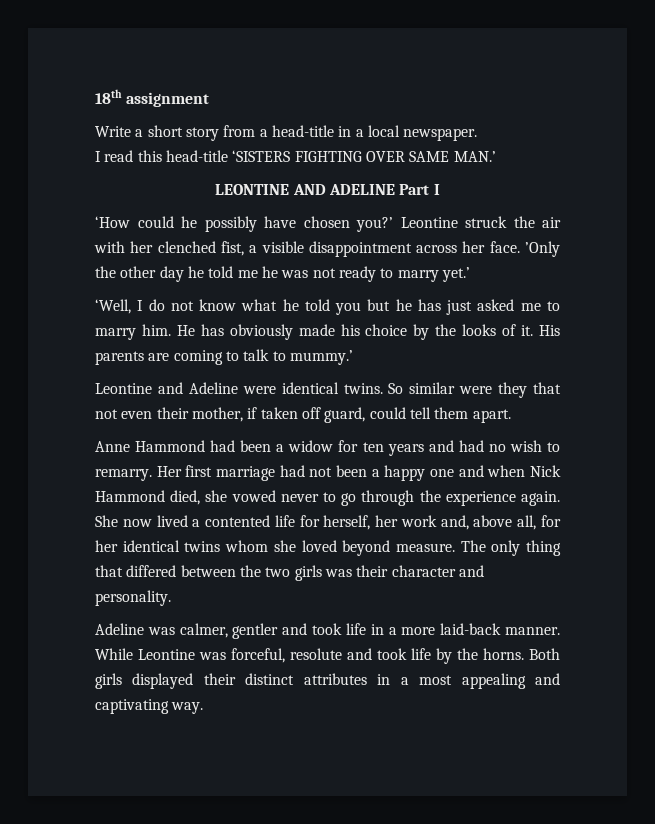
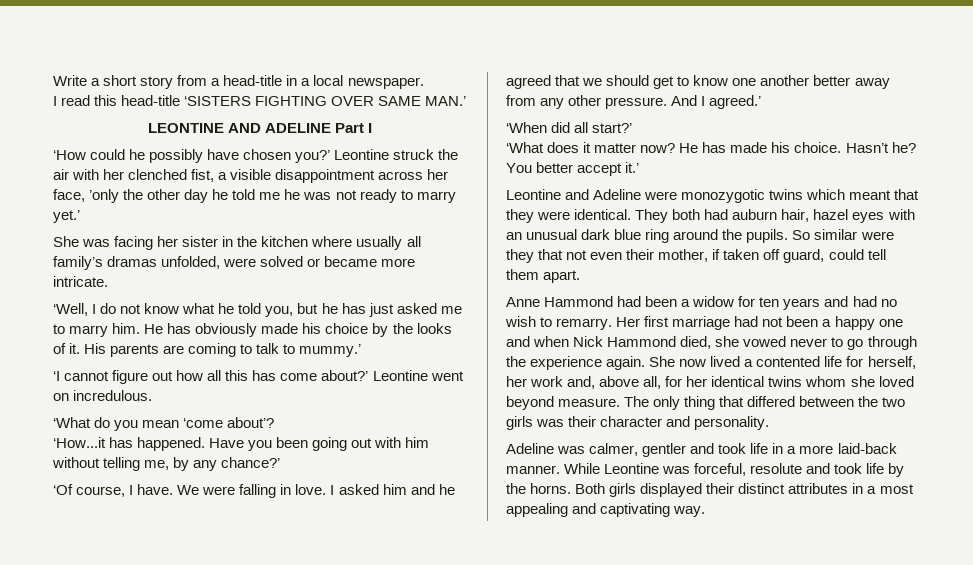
- 18th assignment
- Leontine struck the air with her clenched fist, a visible disappointment across her face. ’Only the other day he told me he was not ready to marry yet.’
+ Leontine struck the air with her clenched fist, a visible disappointment across her face, ’only the other day he told me he was not ready to marry yet.’
+ She was facing her sister in the kitchen where usually all family’s dramas unfolded, were solved or became more intricate.
- ‘Well, I do not know what he told you but he has just asked me to marry him.
+ ‘Well, I do not know what he told you, but he has just asked me to marry him.
- Leontine and Adeline were identical twins.
+ ‘I cannot figure out how all this has come about?’ Leontine went on incredulous.
+ ‘What do you mean ‘come about’?
+ ‘How...it has happened. Have you been going out with him without telling me, by any chance?’
+ ‘Of course, I have. We were falling in love. I asked him and he agreed that we should get to know one another better away from any other pressure. And I agreed.’
+ ‘When did all start?’
+ ‘What does it matter now? He has made his choice. Hasn’t he? You better accept it.’
+ Leontine and Adeline were monozygotic twins which meant that they were identical. They both had auburn hair, hazel eyes with an unusual dark blue ring around the pupils.

